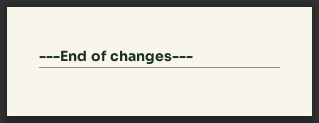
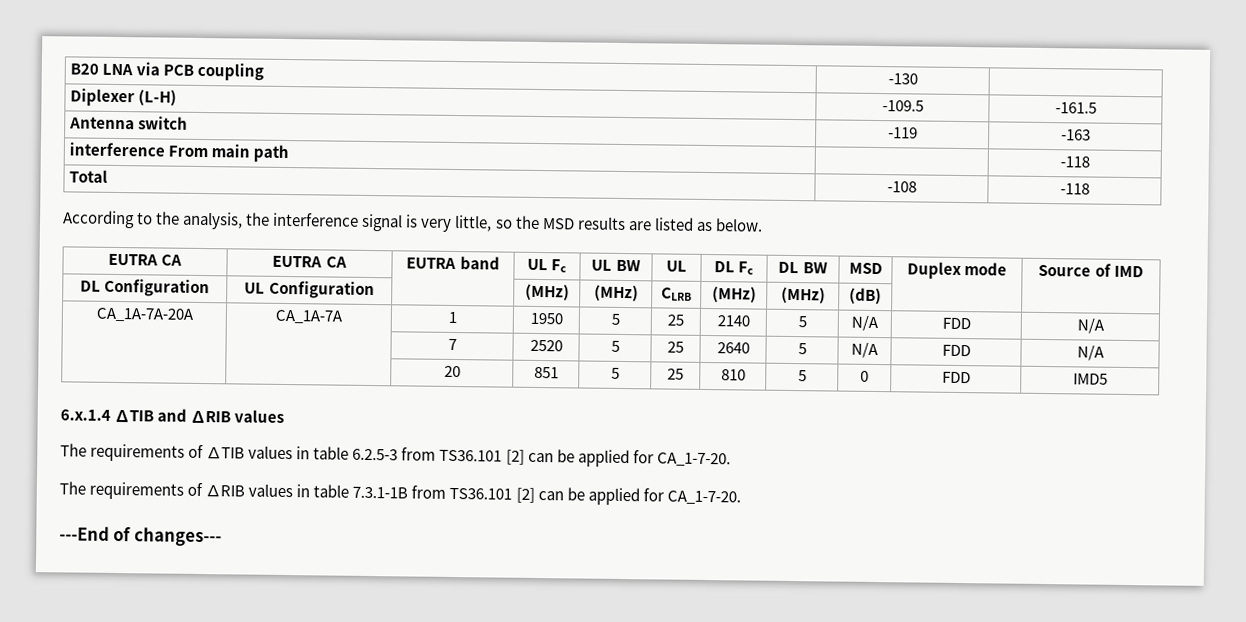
+ B20 LNA via PCB coupling | -130 |
+ Diplexer (L-H) | -109.5 | -161.5
+ Antenna switch | -119 | -163
+ interference From main path | | -118
+ Total | -108 | -118
+ According to the analysis, the interference signal is very little, so the MSD results are listed as below.
+ EUTRA CA | EUTRA CA | EUTRA band | UL Fc | UL BW | UL | DL Fc | DL BW | MSD | Duplex mode | Source of IMD
+ DL Configuration | UL Configuration | | (MHz) | (MHz) | CLRB | (MHz) | (MHz) | (dB) | |
+ CA_1A-7A-20A | CA_1A-7A | 1 | 1950 | 5 | 25 | 2140 | 5 | N/A | FDD | N/A
+ | | 7 | 2520 | 5 | 25 | 2640 | 5 | N/A | FDD | N/A
+ | | 20 | 851 | 5 | 25 | 810 | 5 | 0 | FDD | IMD5
+ 6.x.1.4 ∆TIB and ∆RIB values
+ The requirements of ∆TIB values in table 6.2.5-3 from TS36.101 [2] can be applied for CA_1-7-20.
+ The requirements of ∆RIB values in table 7.3.1-1B from TS36.101 [2] can be applied for CA_1-7-20.

